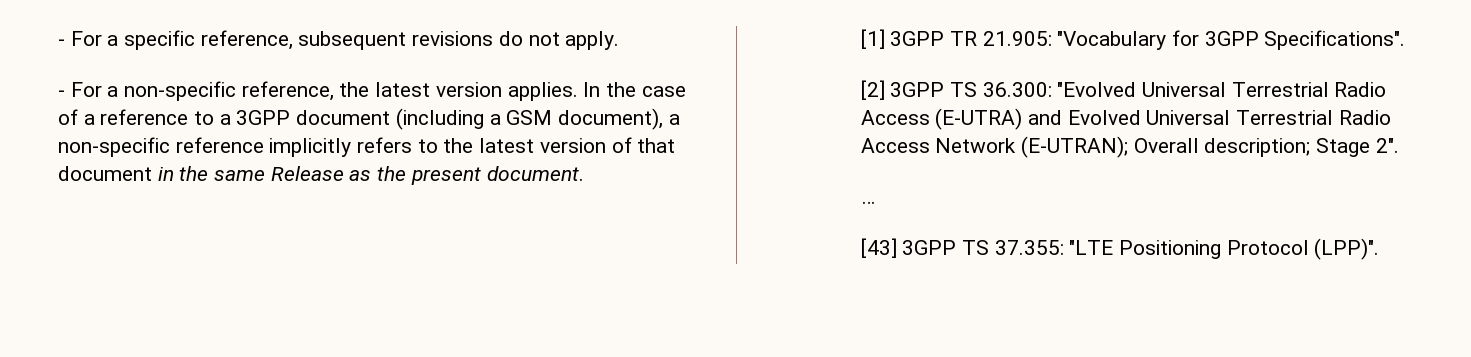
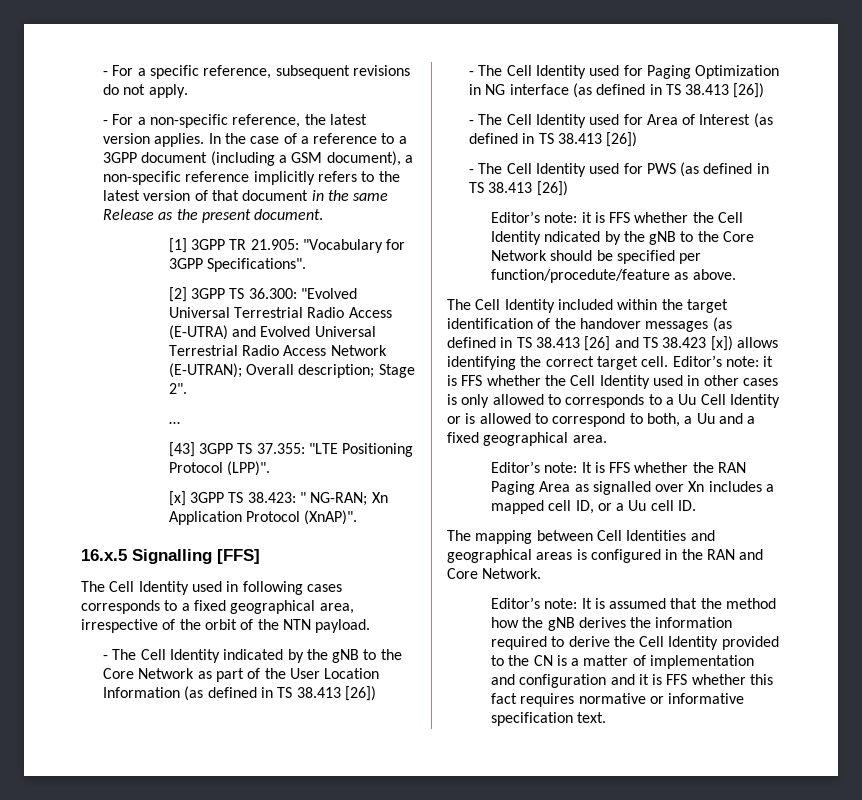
+ [x] 3GPP TS 38.423: " NG-RAN; Xn Application Protocol (XnAP)".
+ 16.x.5 Signalling [FFS]
+ The Cell Identity used in following cases corresponds to a fixed geographical area, irrespective of the orbit of the NTN payload.
+ - The Cell Identity indicated by the gNB to the Core Network as part of the User Location Information (as defined in TS 38.413 [26])
+ - The Cell Identity used for Paging Optimization in NG interface (as defined in TS 38.413 [26])
+ - The Cell Identity used for Area of Interest (as defined in TS 38.413 [26])
+ - The Cell Identity used for PWS (as defined in TS 38.413 [26])
+ Editor’s note: it is FFS whether the Cell Identity ndicated by the gNB to the Core Network should be specified per function/procedute/feature as above.
+ The Cell Identity included within the target identification of the handover messages (as defined in TS 38.413 [26] and TS 38.423 [x]) allows identifying the correct target cell. Editor’s note: it is FFS whether the Cell Identity used in other cases is only allowed to corresponds to a Uu Cell Identity or is allowed to correspond to both, a Uu and a fixed geographical area.
+ Editor’s note: It is FFS whether the RAN Paging Area as signalled over Xn includes a mapped cell ID, or a Uu cell ID.
+ The mapping between Cell Identities and geographical areas is configured in the RAN and Core Network.
+ Editor’s note: It is assumed that the method how the gNB derives the information required to derive the Cell Identity provided to the CN is a matter of implementation and configuration and it is FFS whether this fact requires normative or informative specification text.

